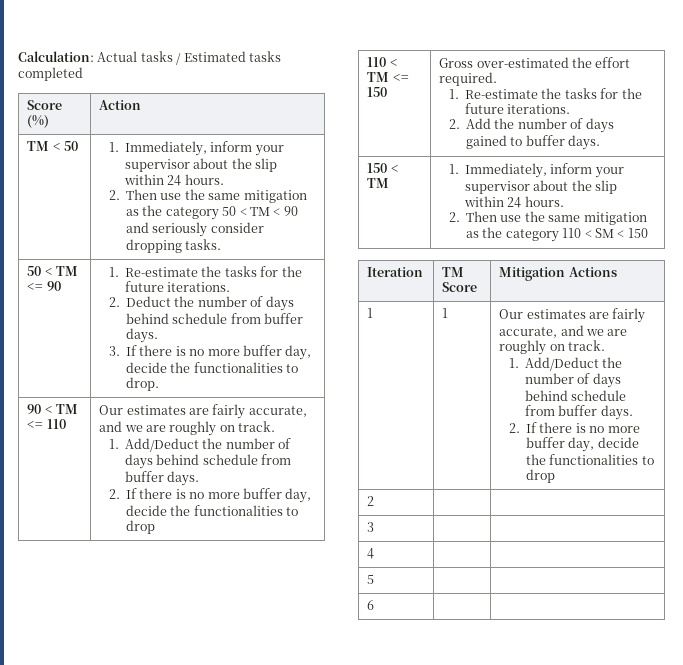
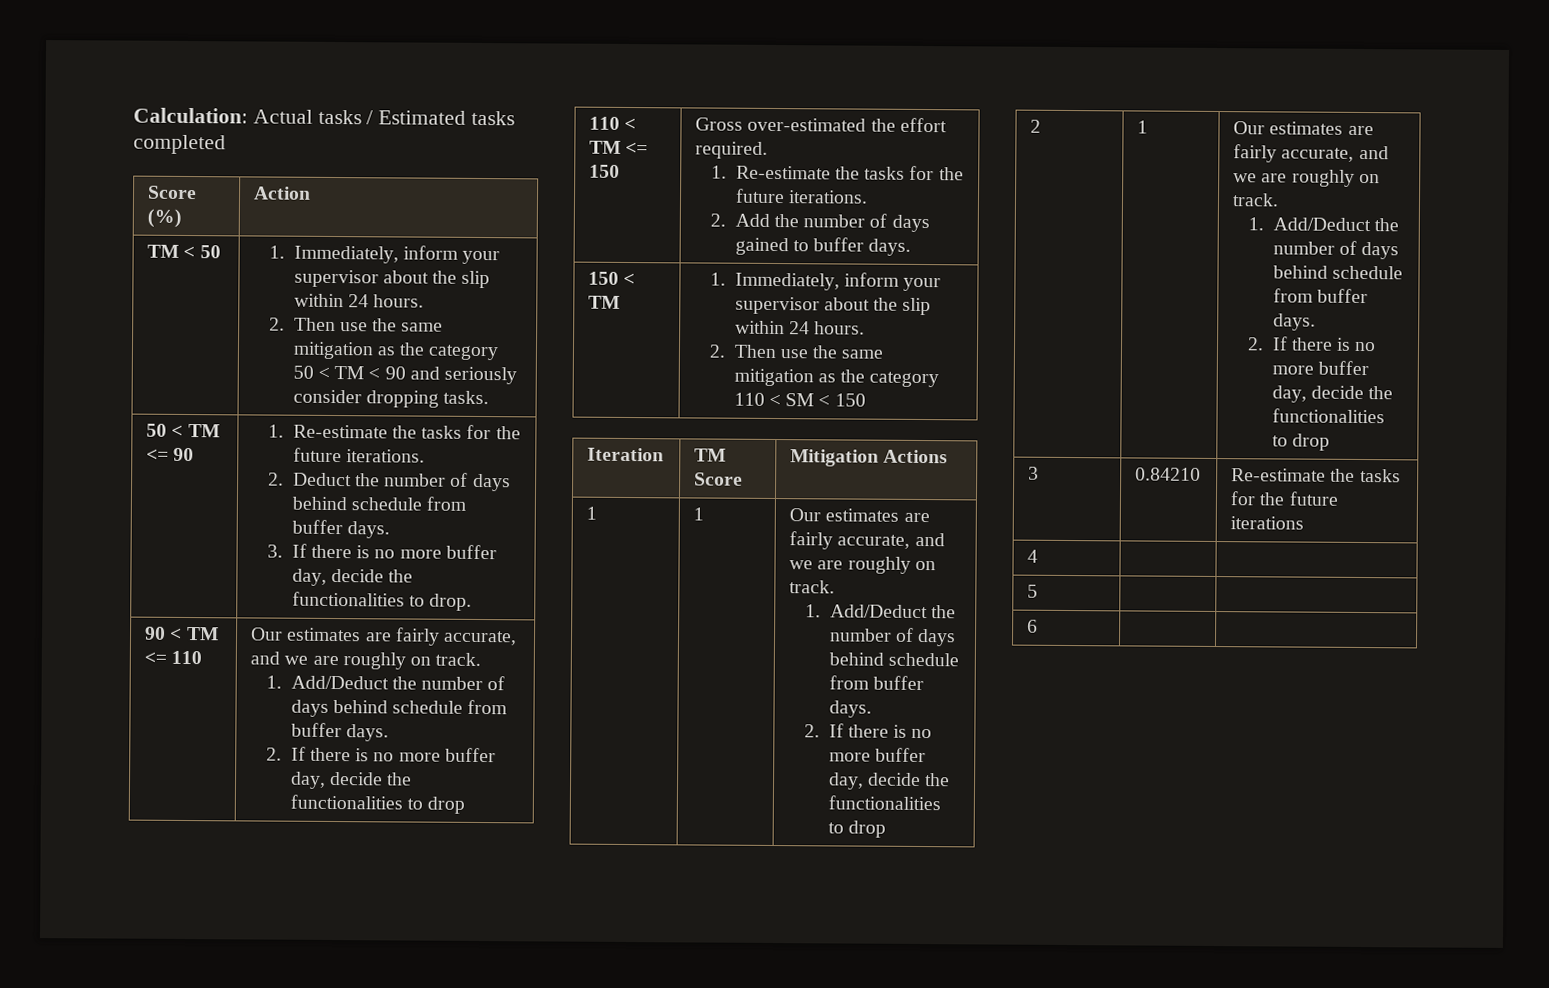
- 2 | |
- 3 | |
+ 2 | 1 | Our estimates are fairly accurate, and we are roughly on track.
+ 1. Add/Deduct the number of days behind schedule from buffer days.
+ 2. If there is no more buffer day, decide the functionalities to drop
+ 3 | 0.84210 | Re-estimate the tasks for the future iterations

